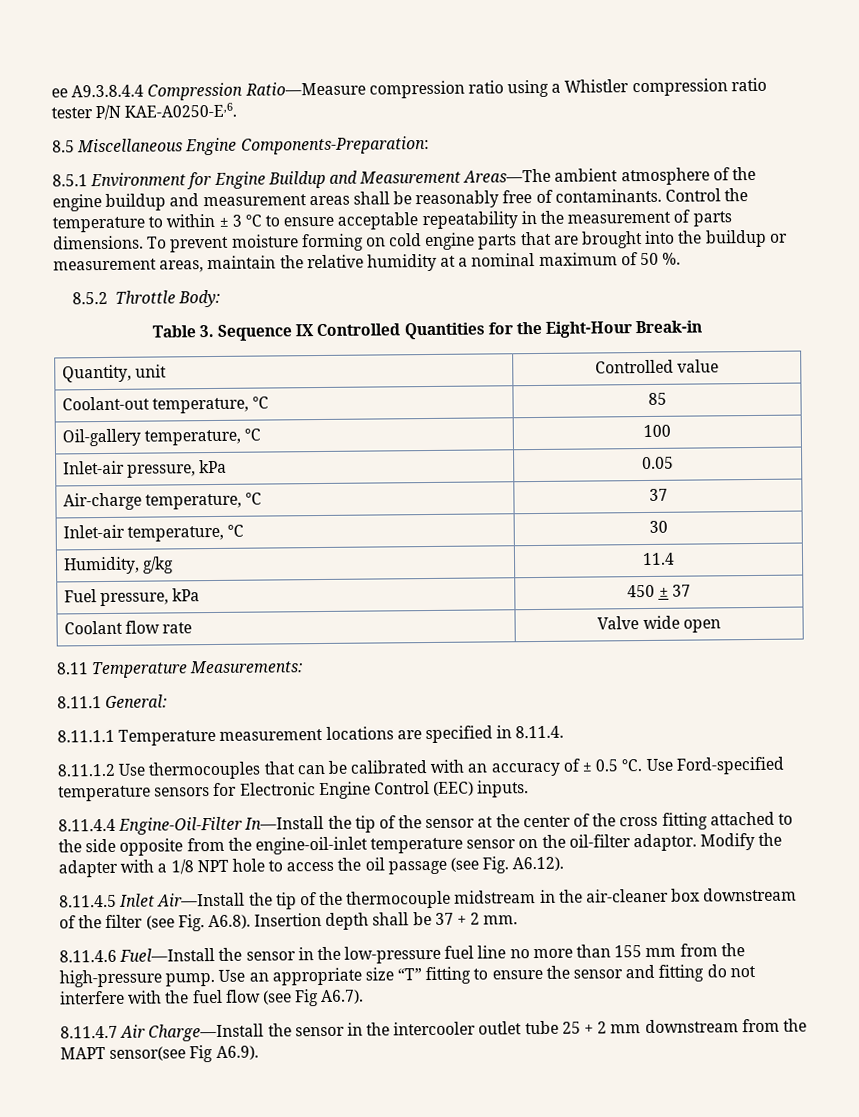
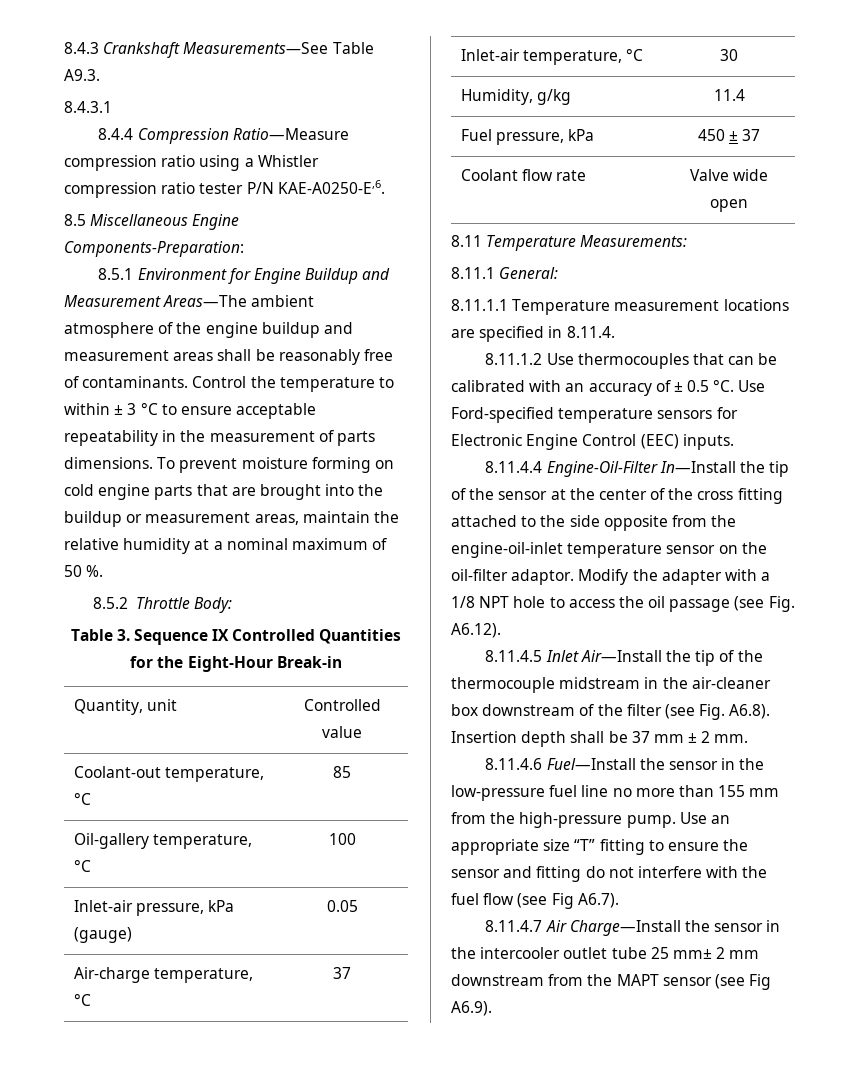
- ee A9.3.8.4.4 Compression Ratio—Measure compression ratio using a Whistler compression ratio tester P/N KAE-A0250-E,6.
+ 8.4.3 Crankshaft Measurements—See Table A9.3.
+ 8.4.3.1
+ 8.4.4 Compression Ratio—Measure compression ratio using a Whistler compression ratio tester P/N KAE-A0250-E,6.
- Inlet-air pressure, kPa | 0.05
+ Inlet-air pressure, kPa (gauge) | 0.05
- 8.11.4.5 Inlet Air—Install the tip of the thermocouple midstream in the air-cleaner box downstream of the filter (see Fig. A6.8). Insertion depth shall be 37 + 2 mm.
+ 8.11.4.5 Inlet Air—Install the tip of the thermocouple midstream in the air-cleaner box downstream of the filter (see Fig. A6.8). Insertion depth shall be 37 mm ± 2 mm.
- 8.11.4.7 Air Charge—Install the sensor in the intercooler outlet tube 25 + 2 mm downstream from the MAPT sensor(see Fig A6.9).
+ 8.11.4.7 Air Charge—Install the sensor in the intercooler outlet tube 25 mm± 2 mm downstream from the MAPT sensor (see Fig A6.9).

